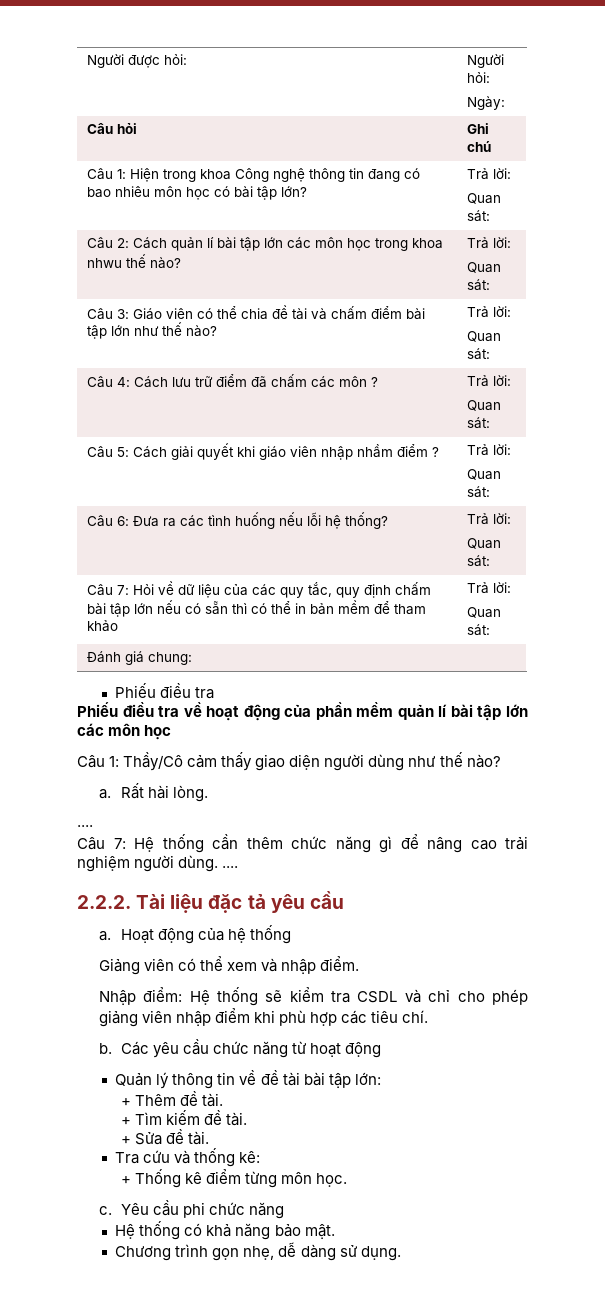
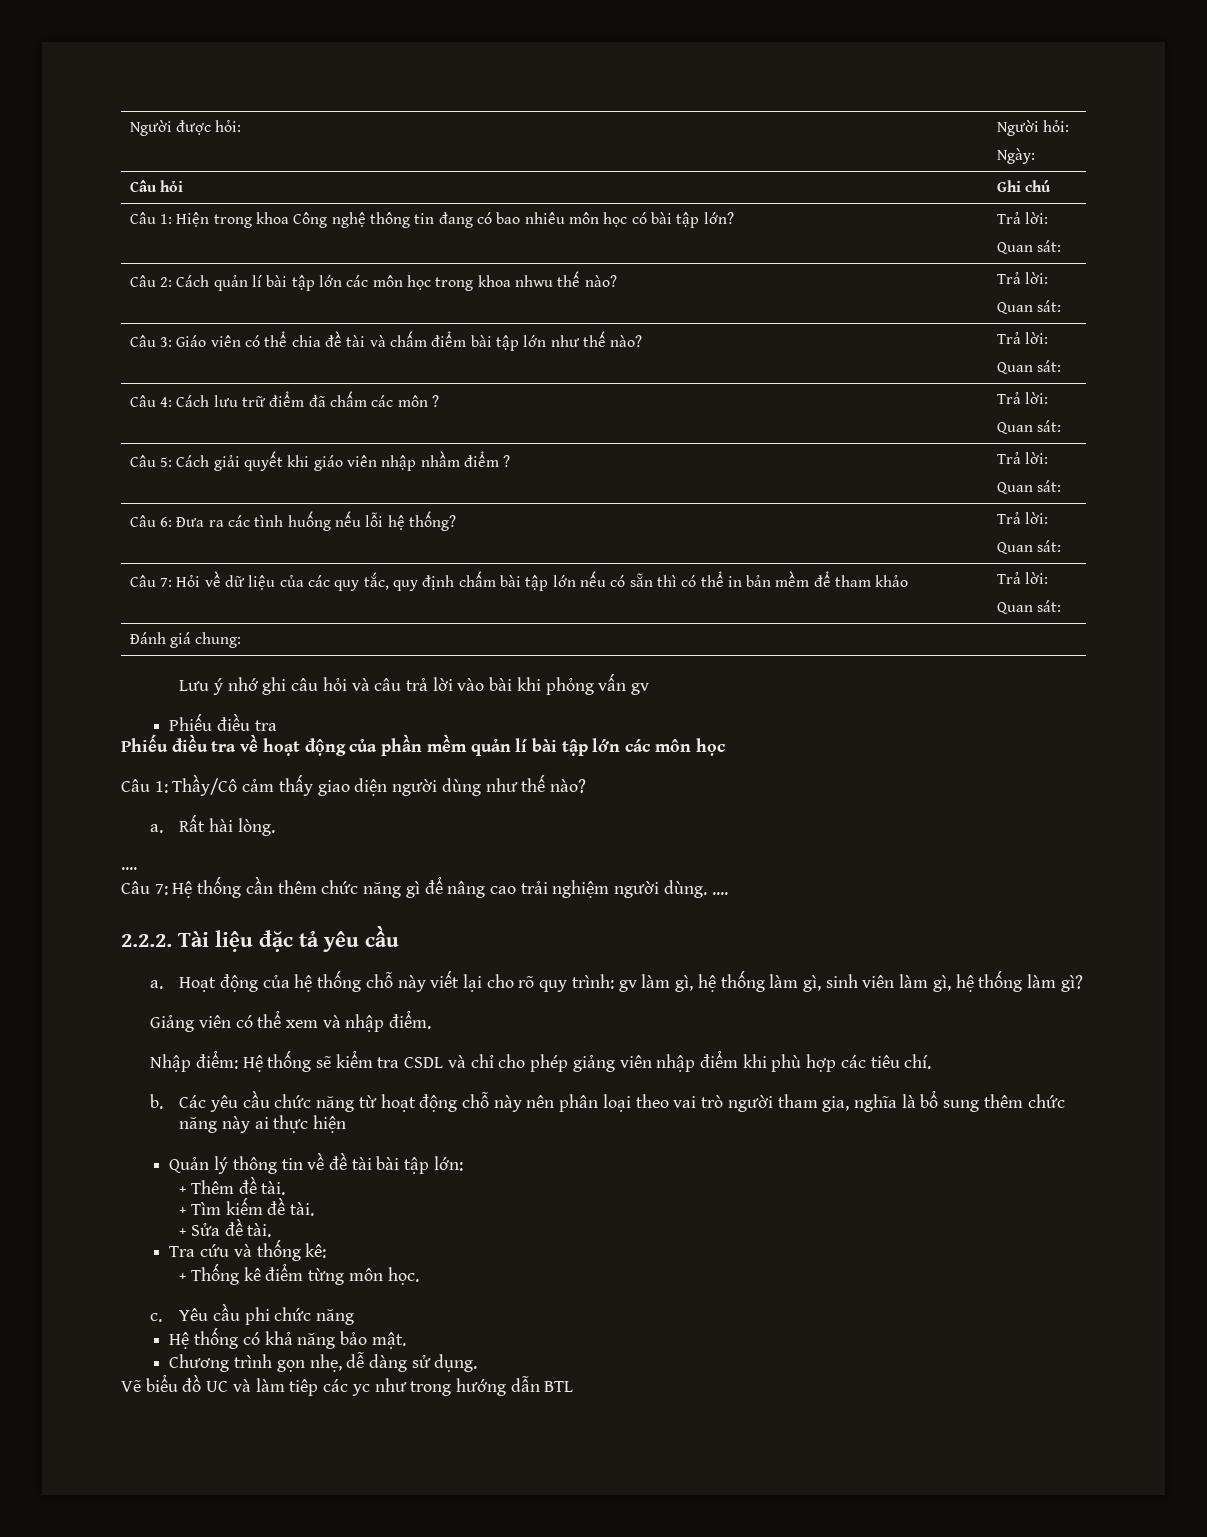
+ Lưu ý nhớ ghi câu hỏi và câu trả lời vào bài khi phỏng vấn gv
- Hoạt động của hệ thống
+ Hoạt động của hệ thống chỗ này viết lại cho rõ quy trình: gv làm gì, hệ thống làm gì, sinh viên làm gì, hệ thống làm gì?
- Các yêu cầu chức năng từ hoạt động
+ Các yêu cầu chức năng từ hoạt động chỗ này nên phân loại theo vai trò người tham gia, nghĩa là bổ sung thêm chức năng này ai thực hiện
+ Vẽ biểu đồ UC và làm tiêp các yc như trong hướng dẫn BTL

